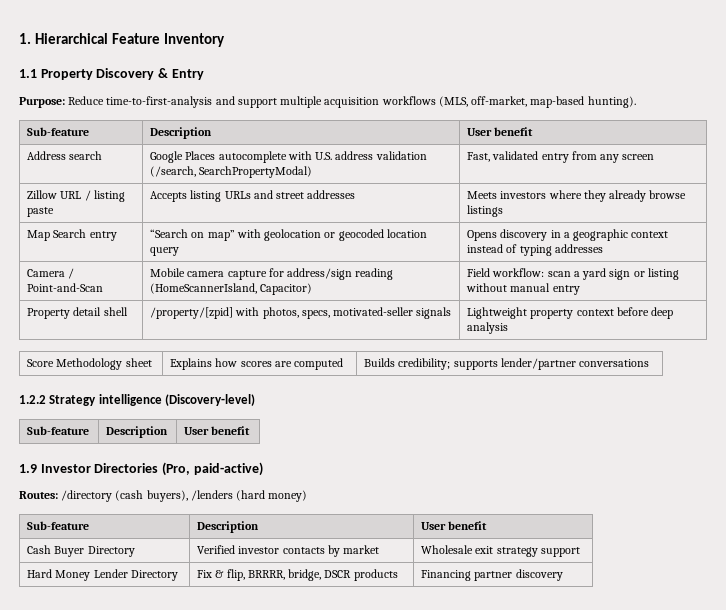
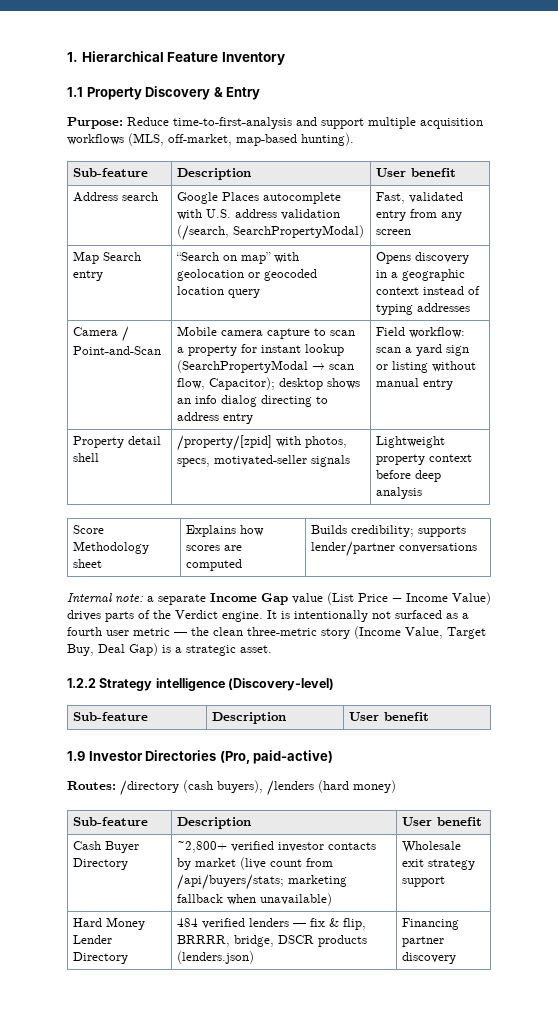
- Zillow URL / listing paste | Accepts listing URLs and street addresses | Meets investors where they already browse listings
- Camera / Point-and-Scan | Mobile camera capture for address/sign reading (HomeScannerIsland, Capacitor) | Field workflow: scan a yard sign or listing without manual entry
+ Camera / Point-and-Scan | Mobile camera capture to scan a property for instant lookup (SearchPropertyModal → scan flow, Capacitor); desktop shows an info dialog directing to address entry | Field workflow: scan a yard sign or listing without manual entry
+ Internal note: a separate Income Gap value (List Price − Income Value) drives parts of the Verdict engine. It is intentionally not surfaced as a fourth user metric — the clean three-metric story (Income Value, Target Buy, Deal Gap) is a strategic asset.
- Cash Buyer Directory | Verified investor contacts by market | Wholesale exit strategy support
+ Cash Buyer Directory | ~2,800+ verified investor contacts by market (live count from /api/buyers/stats; marketing fallback when unavailable) | Wholesale exit strategy support
- Hard Money Lender Directory | Fix & flip, BRRRR, bridge, DSCR products | Financing partner discovery
+ Hard Money Lender Directory | 484 verified lenders — fix & flip, BRRRR, bridge, DSCR products (lenders.json) | Financing partner discovery

